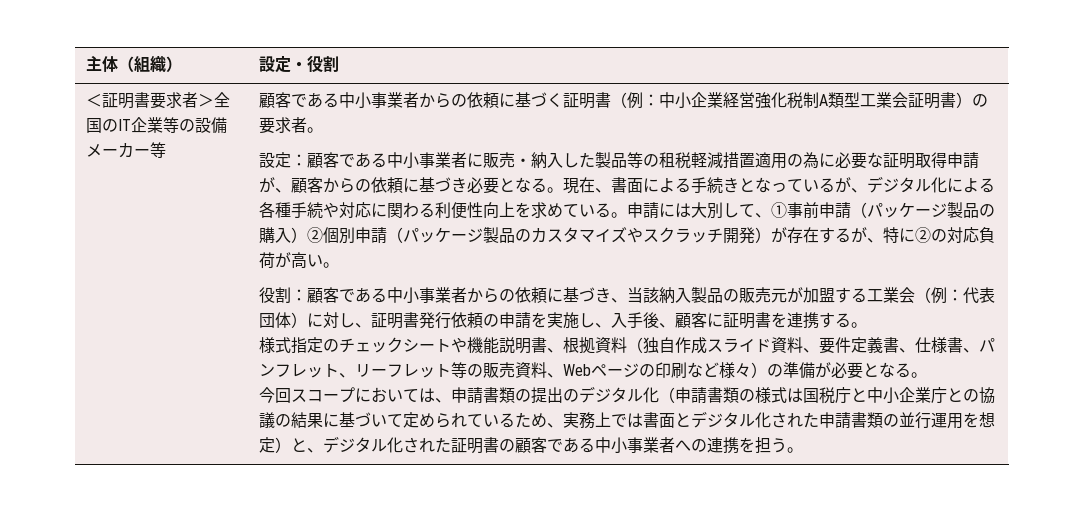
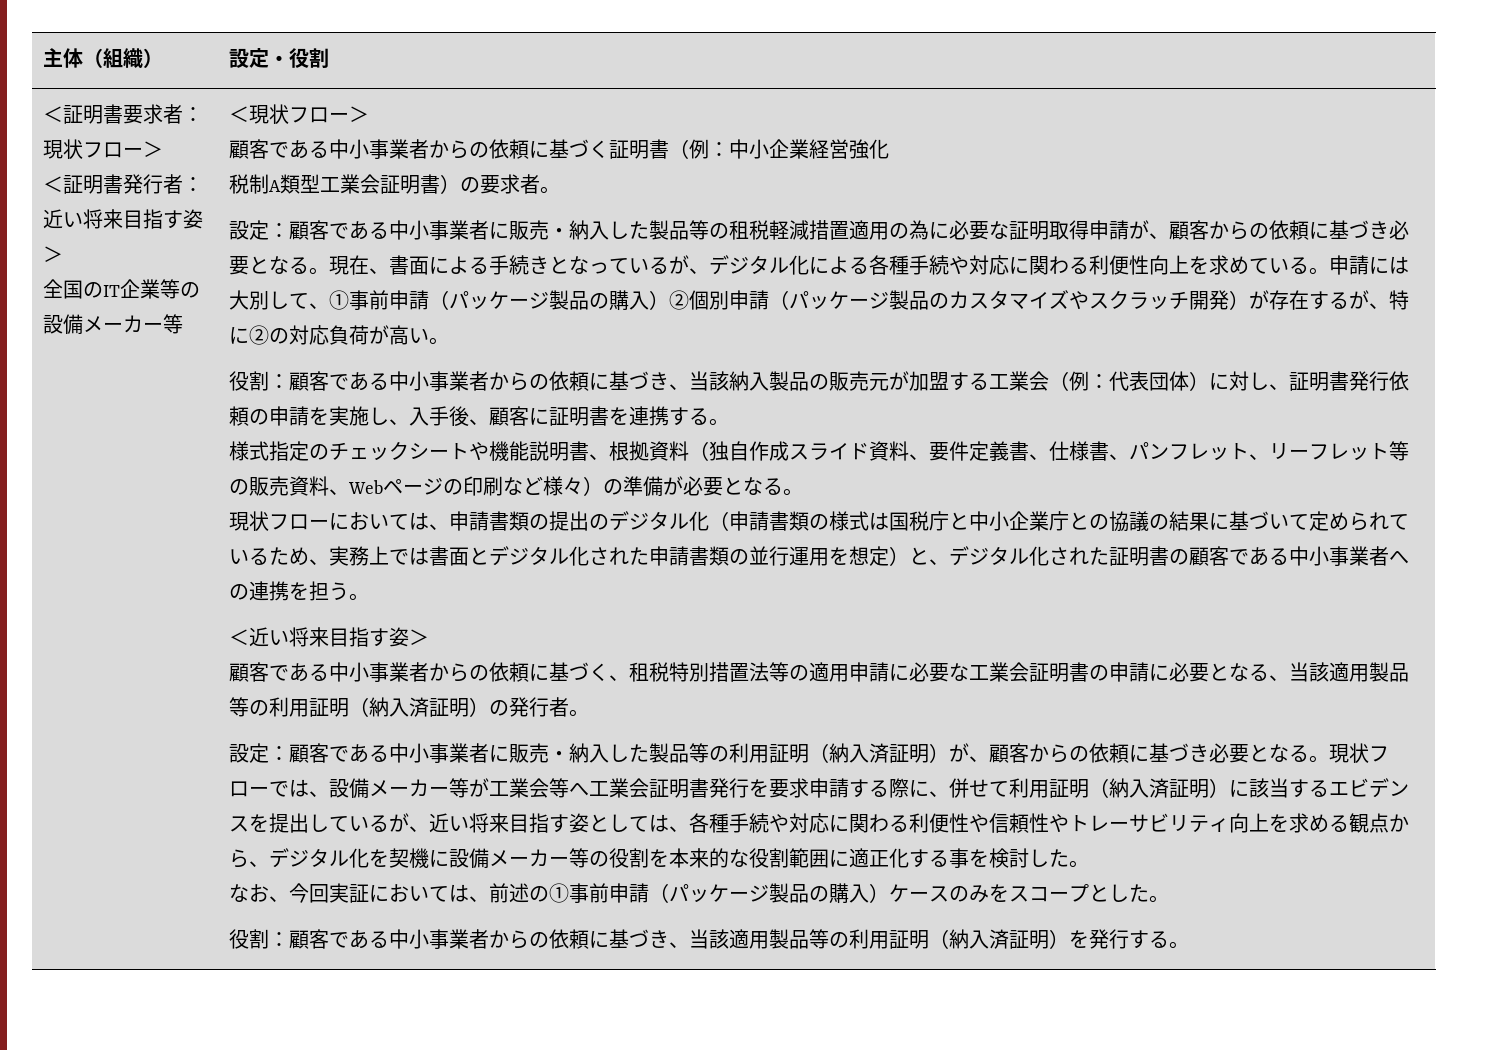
- ＜証明書要求者＞全国のIT企業等の設備メーカー等
+ ＜証明書要求者：現状フロー＞
+ ＜証明書発行者：近い将来目指す姿＞
+ 全国のIT企業等の設備メーカー等
+ ＜現状フロー＞
- 顧客である中小事業者からの依頼に基づく証明書（例：中小企業経営強化税制A類型工業会証明書）の要求者。
+ 顧客である中小事業者からの依頼に基づく証明書（例：中小企業経営強化
+ 税制A類型工業会証明書）の要求者。
- 今回スコープにおいては、申請書類の提出のデジタル化（申請書類の様式は国税庁と中小企業庁との協議の結果に基づいて定められているため、実務上では書面とデジタル化された申請書類の並行運用を想定）と、デジタル化された証明書の顧客である中小事業者への連携を担う。
+ 現状フローにおいては、申請書類の提出のデジタル化（申請書類の様式は国税庁と中小企業庁との協議の結果に基づいて定められているため、実務上では書面とデジタル化された申請書類の並行運用を想定）と、デジタル化された証明書の顧客である中小事業者への連携を担う。
+ ＜近い将来目指す姿＞
+ 顧客である中小事業者からの依頼に基づく、租税特別措置法等の適用申請に必要な工業会証明書の申請に必要となる、当該適用製品等の利用証明（納入済証明）の発行者。
+ 設定：顧客である中小事業者に販売・納入した製品等の利用証明（納入済証明）が、顧客からの依頼に基づき必要となる。現状フローでは、設備メーカー等が工業会等へ工業会証明書発行を要求申請する際に、併せて利用証明（納入済証明）に該当するエビデンスを提出しているが、近い将来目指す姿としては、各種手続や対応に関わる利便性や信頼性やトレーサビリティ向上を求める観点から、デジタル化を契機に設備メーカー等の役割を本来的な役割範囲に適正化する事を検討した。
+ なお、今回実証においては、前述の①事前申請（パッケージ製品の購入）ケースのみをスコープとした。
+ 役割：顧客である中小事業者からの依頼に基づき、当該適用製品等の利用証明（納入済証明）を発行する。

